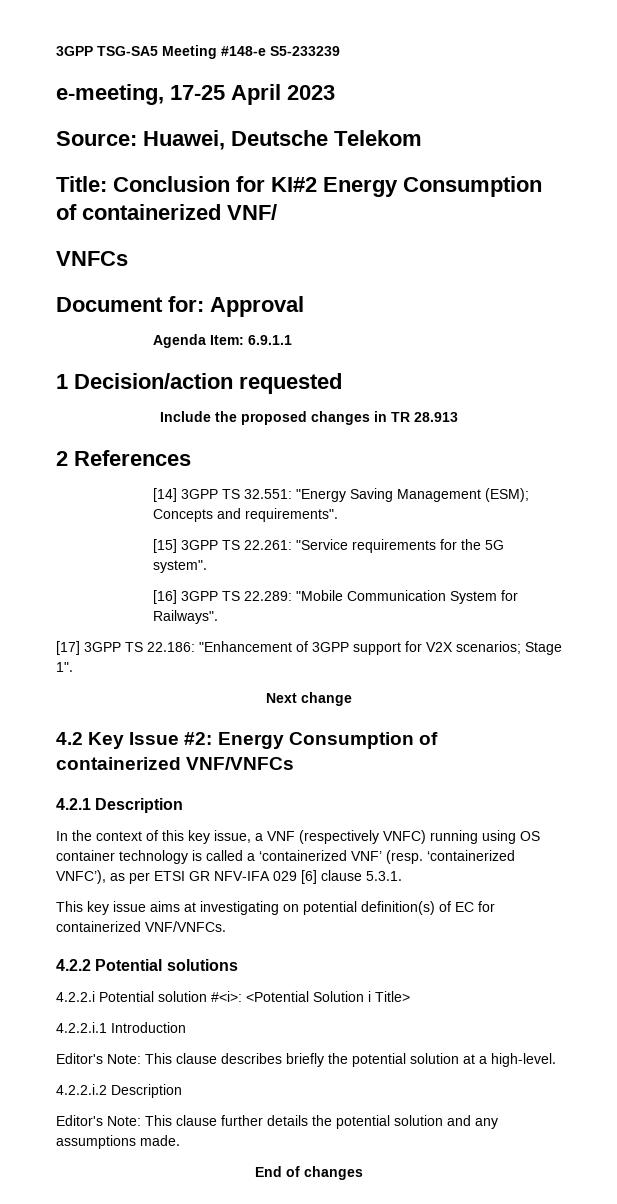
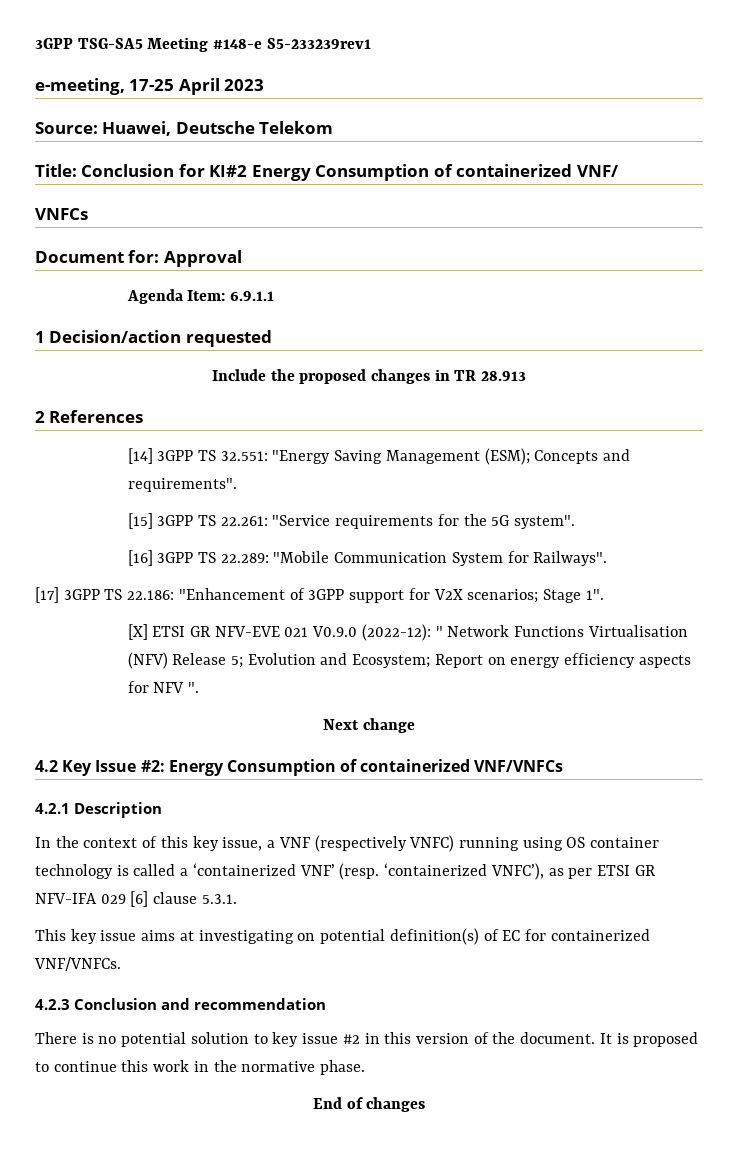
- 3GPP TSG-SA5 Meeting #148-e S5-233239
+ 3GPP TSG-SA5 Meeting #148-e S5-233239rev1
+ [X] ETSI GR NFV-EVE 021 V0.9.0 (2022-12): " Network Functions Virtualisation (NFV) Release 5; Evolution and Ecosystem; Report on energy efficiency aspects for NFV ".
- 4.2.2 Potential solutions
- 4.2.2.i Potential solution #<i>: <Potential Solution i Title>
- 4.2.2.i.1 Introduction
- Editor's Note: This clause describes briefly the potential solution at a high-level.
- 4.2.2.i.2 Description
- Editor's Note: This clause further details the potential solution and any assumptions made.
+ 4.2.3 Conclusion and recommendation
+ There is no potential solution to key issue #2 in this version of the document. It is proposed to continue this work in the normative phase.

